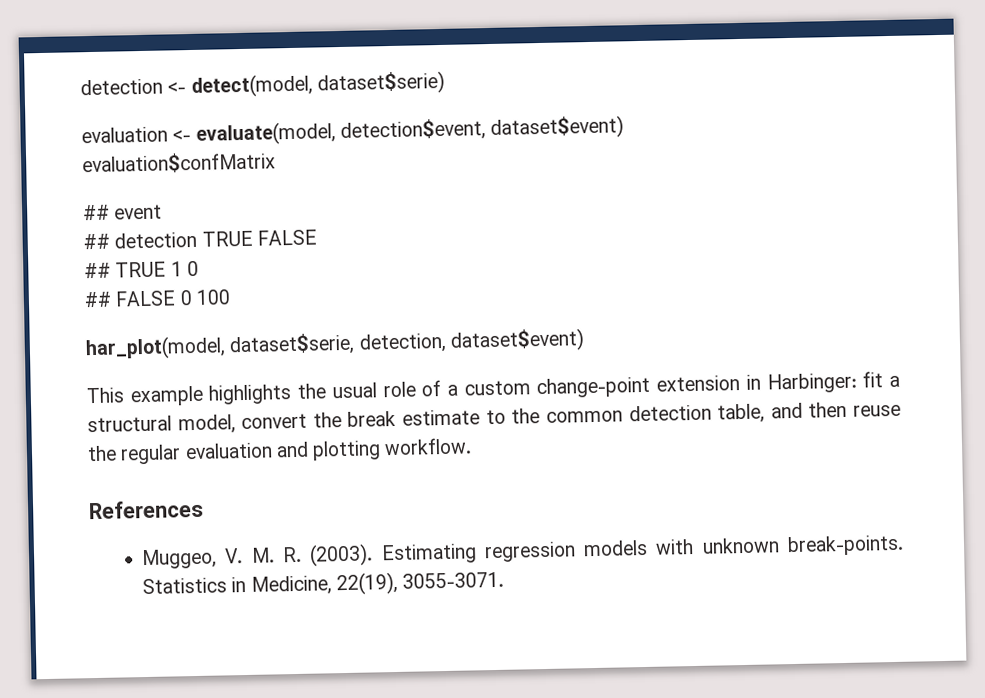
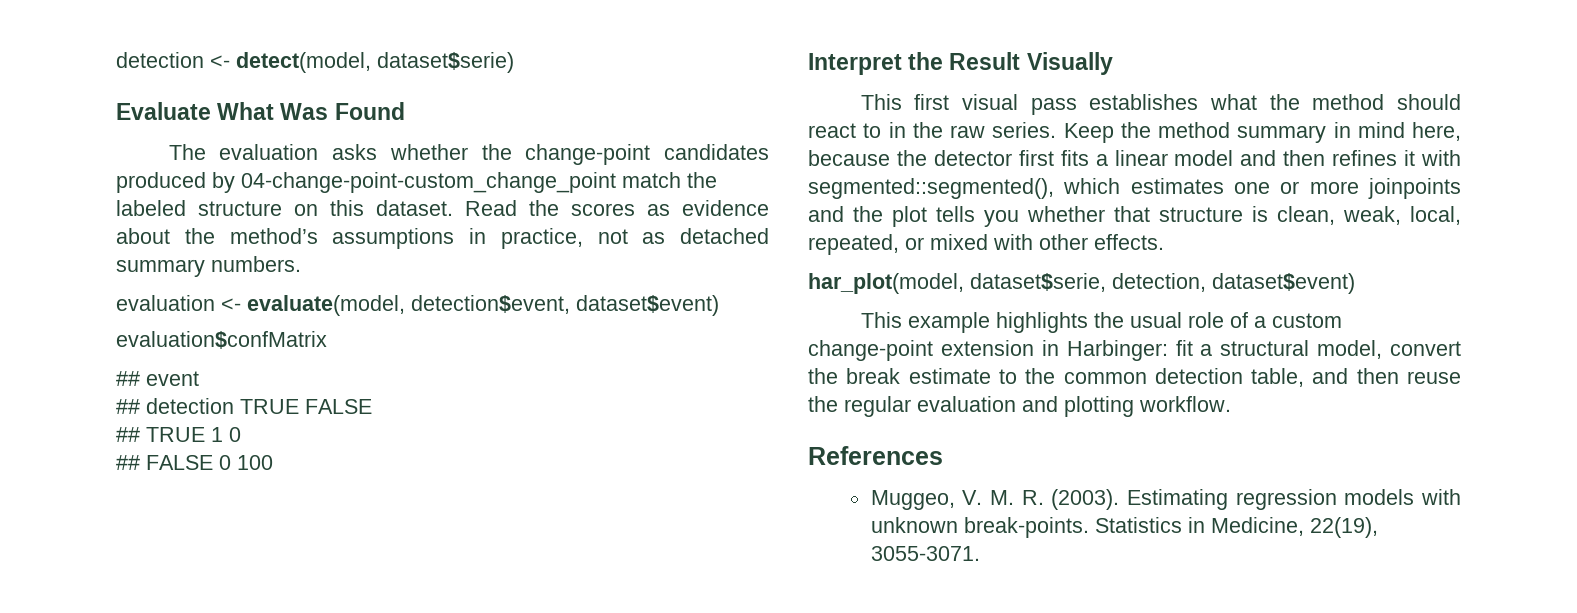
+ Evaluate What Was Found
+ The evaluation asks whether the change-point candidates produced by 04-change-point-custom_change_point match the labeled structure on this dataset. Read the scores as evidence about the method’s assumptions in practice, not as detached summary numbers.
+ Interpret the Result Visually
+ This first visual pass establishes what the method should react to in the raw series. Keep the method summary in mind here, because the detector first fits a linear model and then refines it with segmented::segmented(), which estimates one or more joinpoints and the plot tells you whether that structure is clean, weak, local, repeated, or mixed with other effects.

